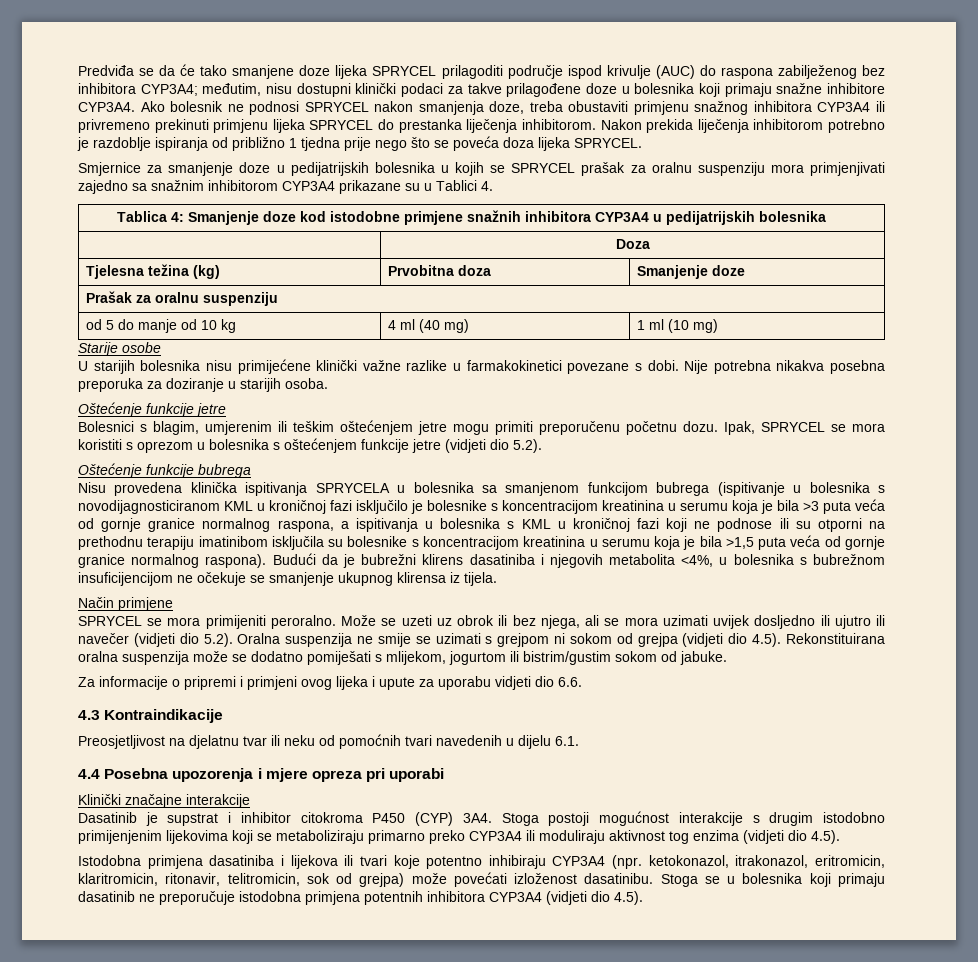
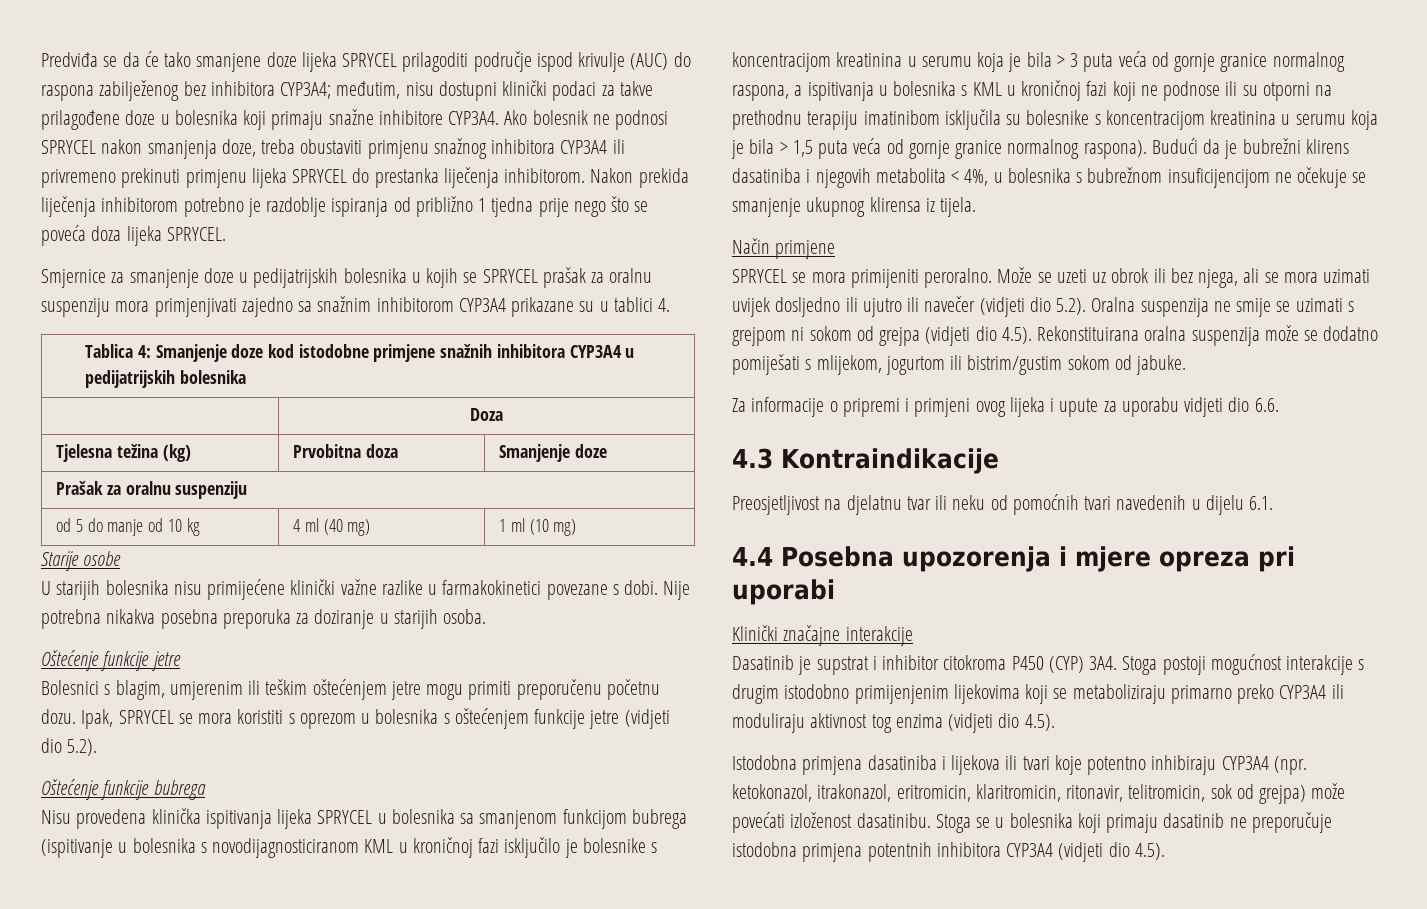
- Smjernice za smanjenje doze u pedijatrijskih bolesnika u kojih se SPRYCEL prašak za oralnu suspenziju mora primjenjivati zajedno sa snažnim inhibitorom CYP3A4 prikazane su u Tablici 4.
+ Smjernice za smanjenje doze u pedijatrijskih bolesnika u kojih se SPRYCEL prašak za oralnu suspenziju mora primjenjivati zajedno sa snažnim inhibitorom CYP3A4 prikazane su u tablici 4.
- Nisu provedena klinička ispitivanja SPRYCELA u bolesnika sa smanjenom funkcijom bubrega (ispitivanje u bolesnika s novodijagnosticiranom KML u kroničnoj fazi isključilo je bolesnike s koncentracijom kreatinina u serumu koja je bila >3 puta veća od gornje granice normalnog raspona, a ispitivanja u bolesnika s KML u kroničnoj fazi koji ne podnose ili su otporni na prethodnu terapiju imatinibom isključila su bolesnike s koncentracijom kreatinina u serumu koja je bila >1,5 puta veća od gornje granice normalnog raspona).
+ Nisu provedena klinička ispitivanja lijeka SPRYCEL u bolesnika sa smanjenom funkcijom bubrega (ispitivanje u bolesnika s novodijagnosticiranom KML u kroničnoj fazi isključilo je bolesnike s koncentracijom kreatinina u serumu koja je bila > 3 puta veća od gornje granice normalnog raspona, a ispitivanja u bolesnika s KML u kroničnoj fazi koji ne podnose ili su otporni na prethodnu terapiju imatinibom isključila su bolesnike s koncentracijom kreatinina u serumu koja je bila > 1,5 puta veća od gornje granice normalnog raspona).
- Budući da je bubrežni klirens dasatiniba i njegovih metabolita <4%, u bolesnika s bubrežnom insuficijencijom ne očekuje se smanjenje ukupnog klirensa iz tijela.
+ Budući da je bubrežni klirens dasatiniba i njegovih metabolita < 4%, u bolesnika s bubrežnom insuficijencijom ne očekuje se smanjenje ukupnog klirensa iz tijela.

